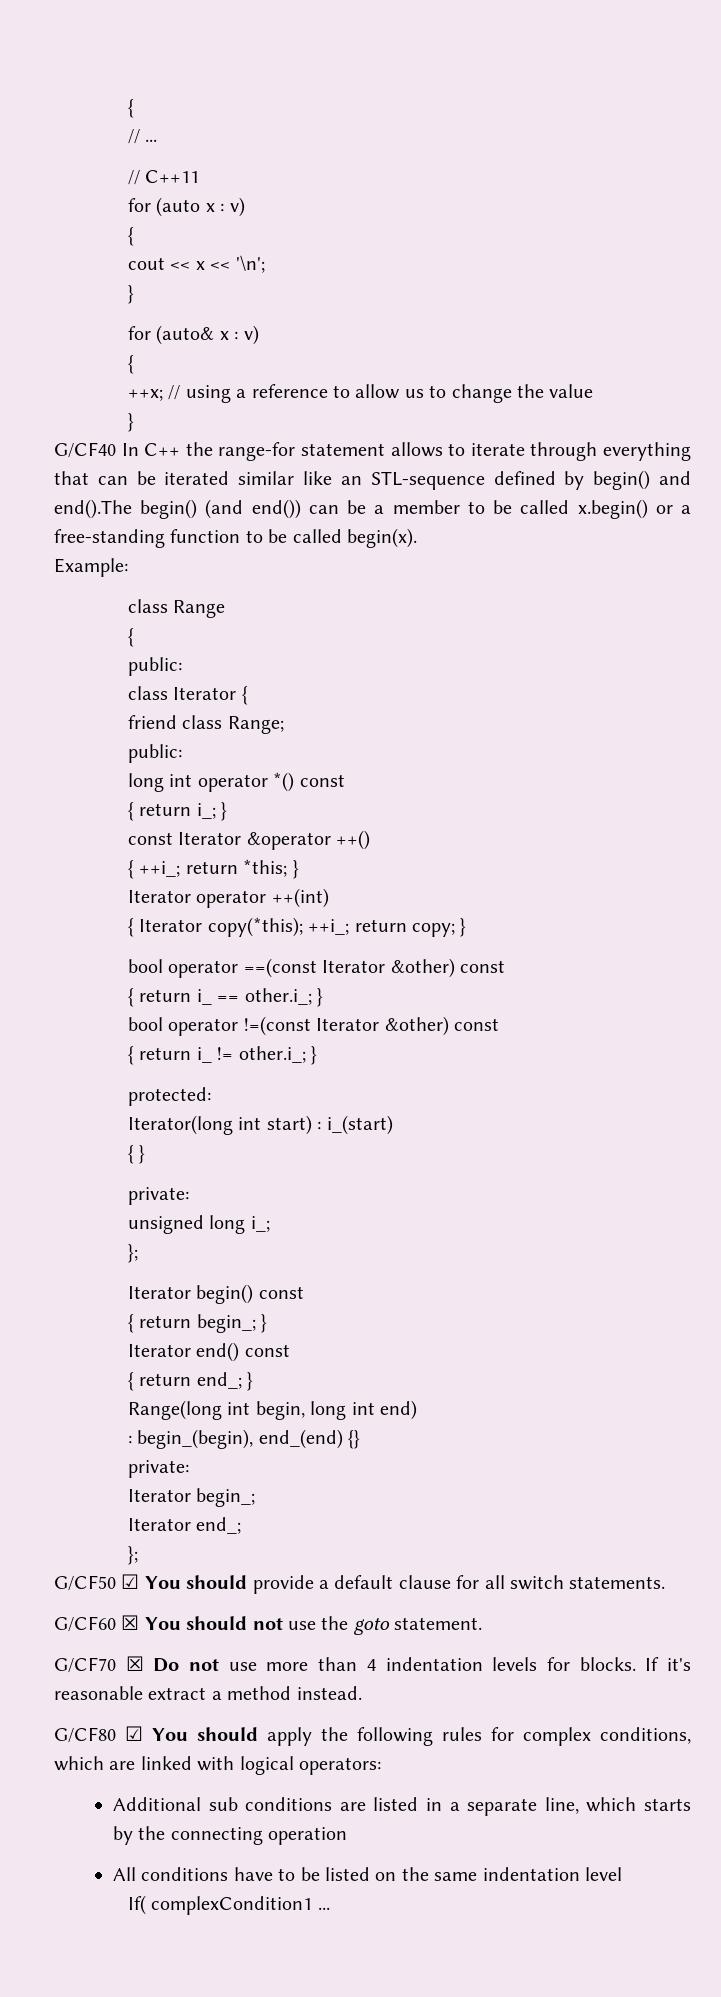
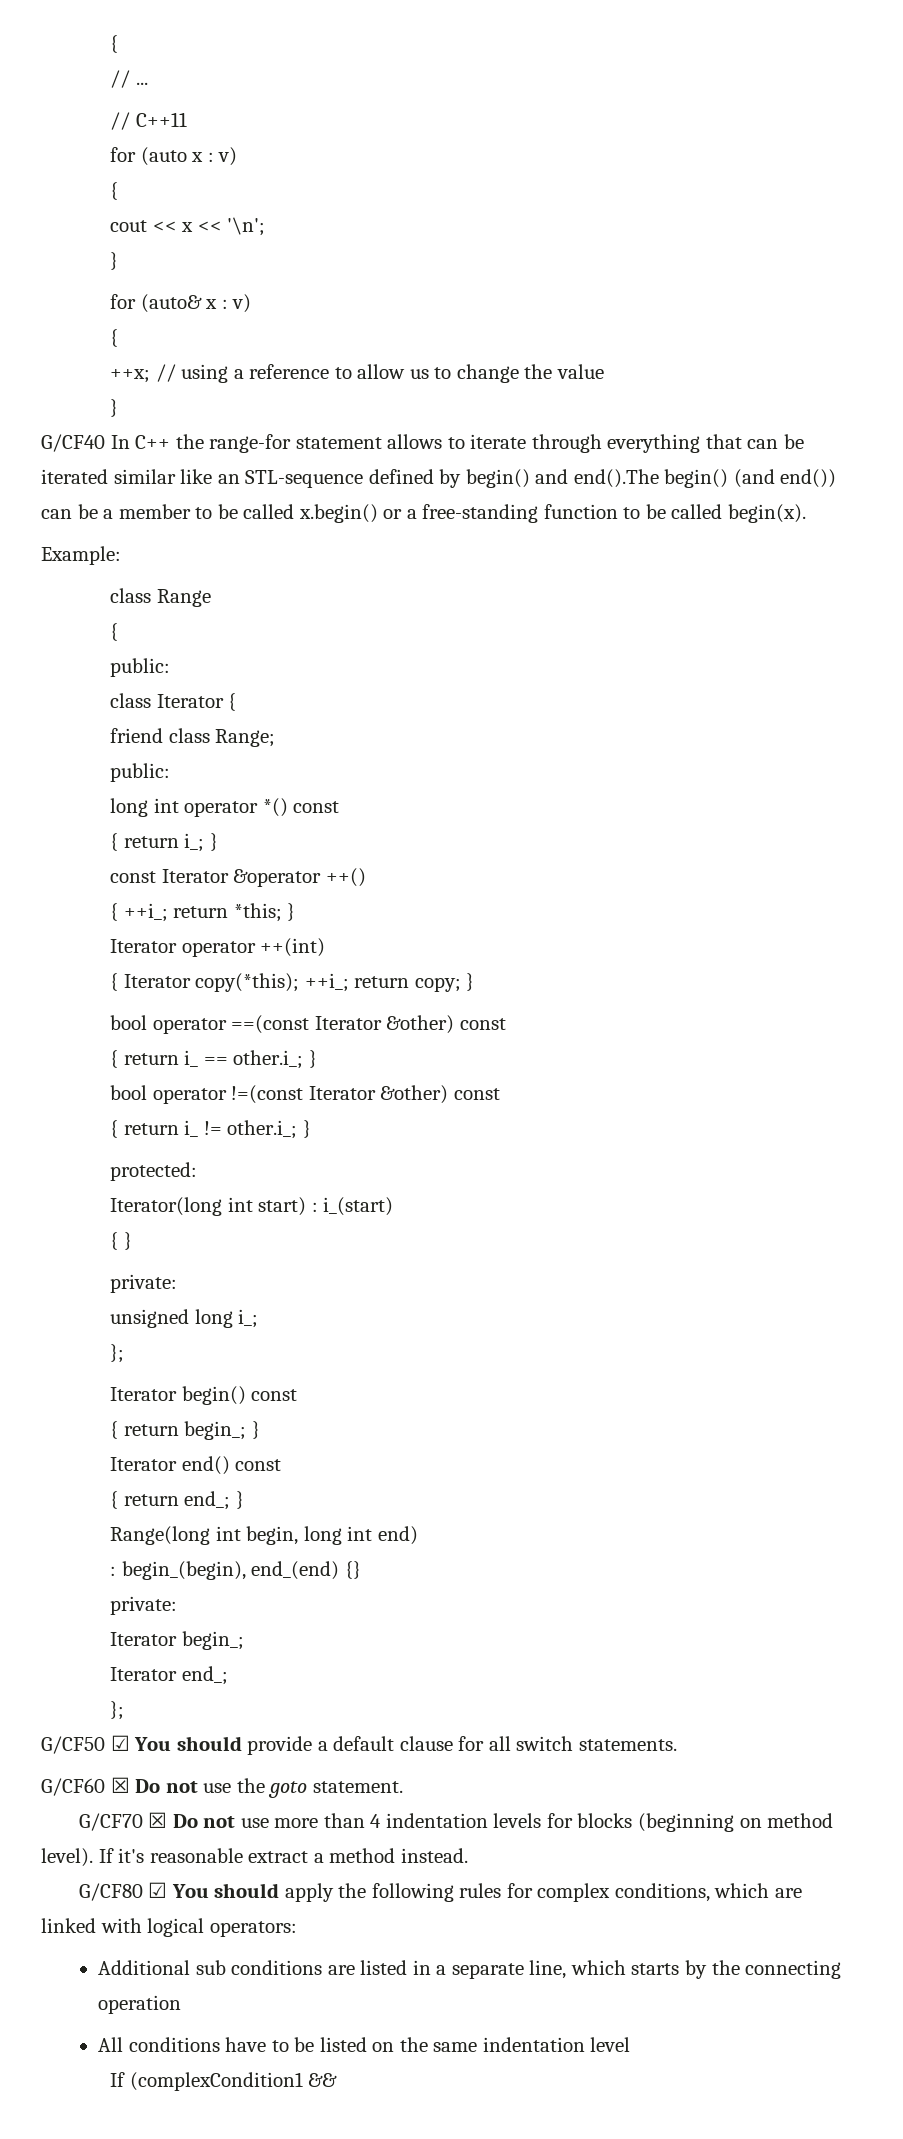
- G/CF60 ☒ You should not use the goto statement.
+ G/CF60 ☒ Do not use the goto statement.
- G/CF70 ☒ Do not use more than 4 indentation levels for blocks.
+ G/CF70 ☒ Do not use more than 4 indentation levels for blocks (beginning on method level).
- If( complexCondition1 ...
+ If (complexCondition1 &&

